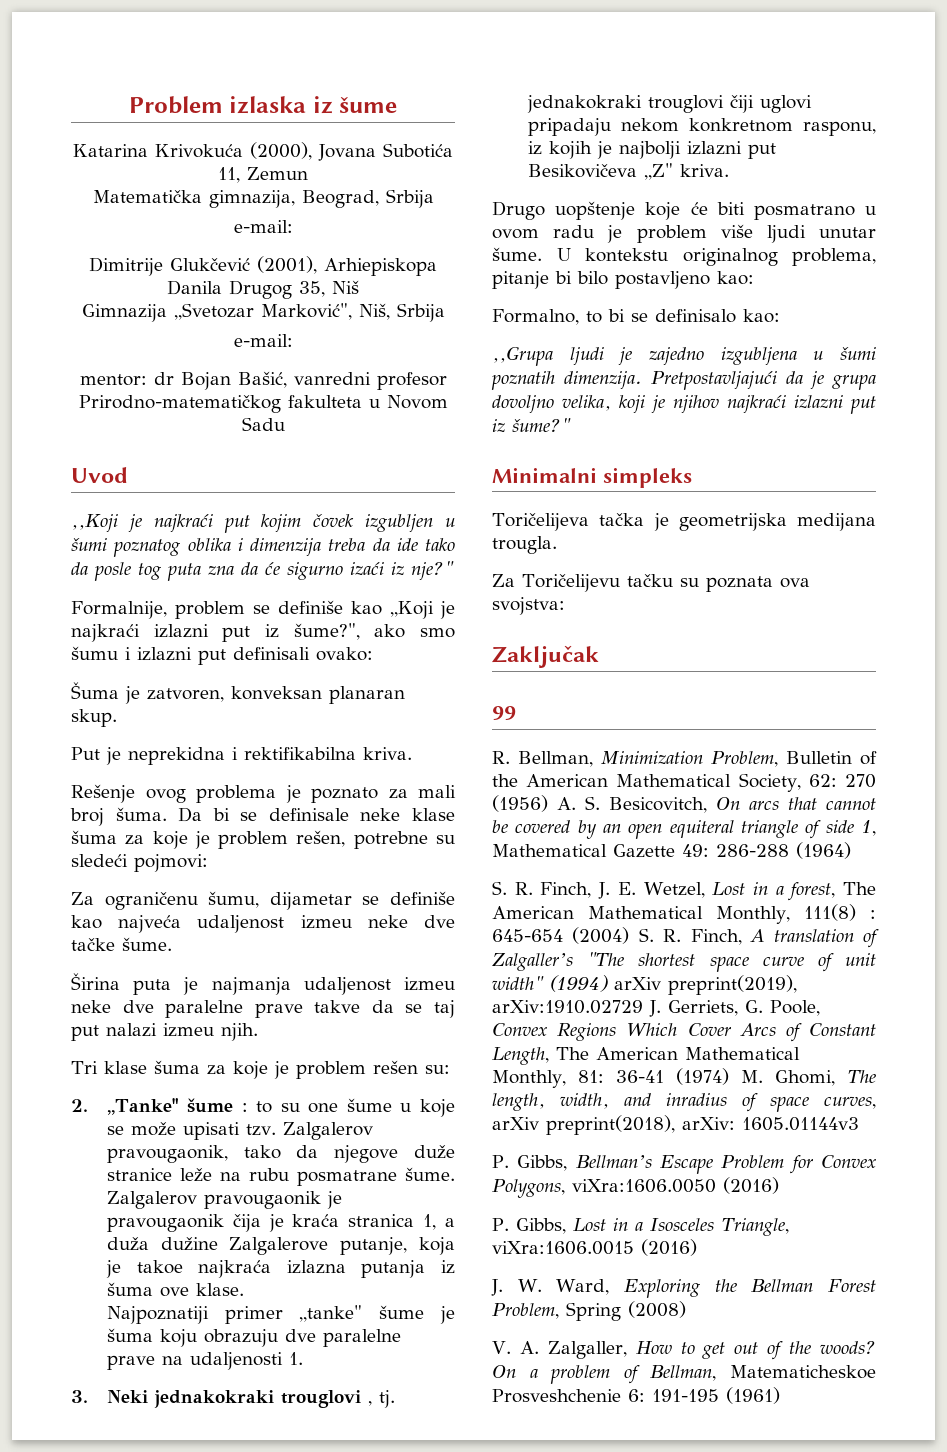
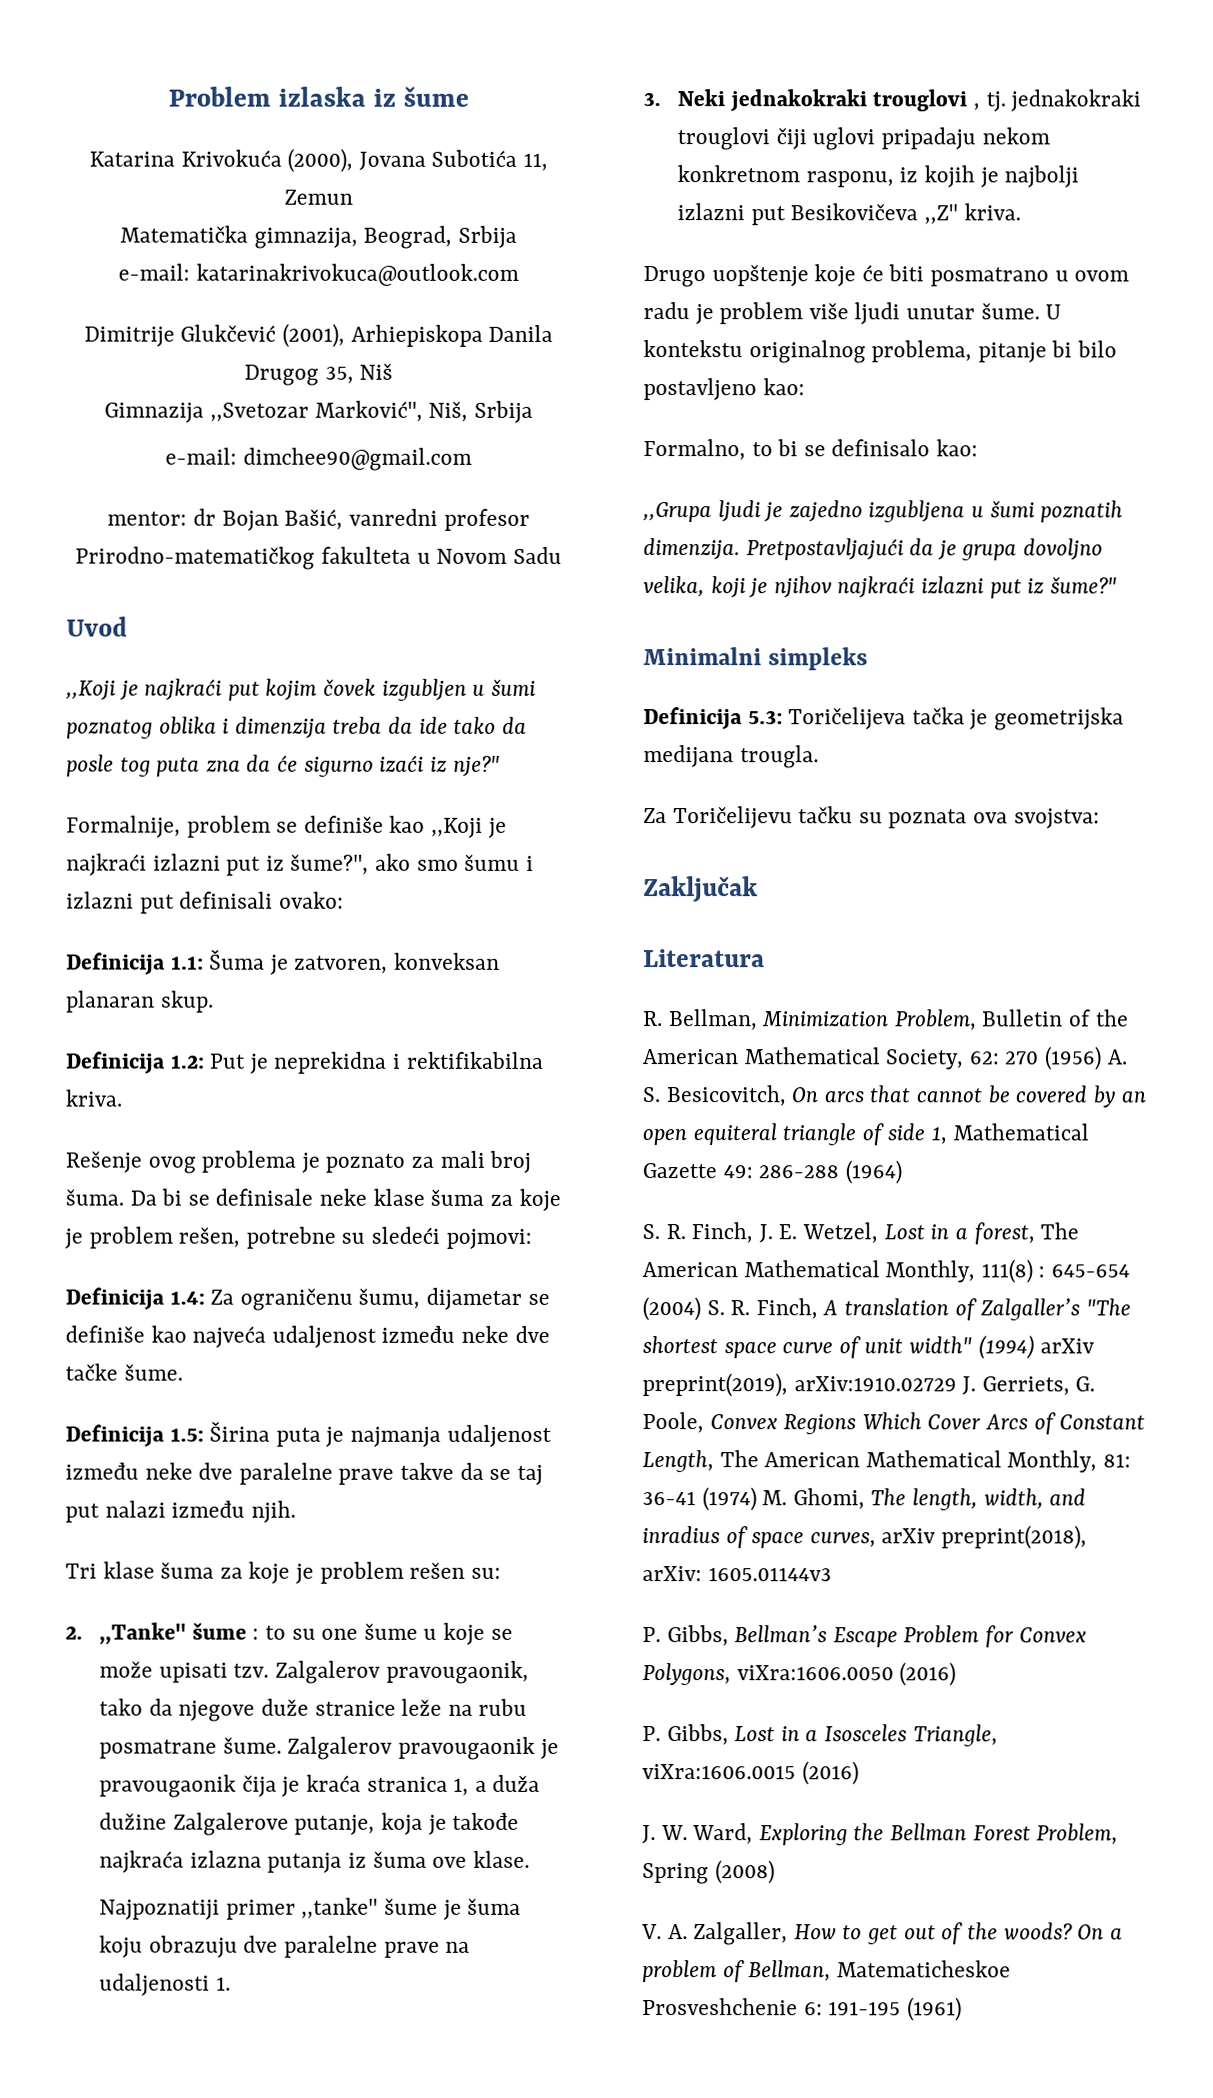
  Matematička gimnazija, Beograd, Srbija
- e-mail:
+ e-mail: katarinakrivokuca@outlook.com
  Gimnazija ,,Svetozar Marković", Niš, Srbija
- e-mail:
+ e-mail: dimchee90@gmail.com
- Šuma je zatvoren, konveksan planaran skup.
+ Definicija 1.1: Šuma je zatvoren, konveksan planaran skup.
- Put je neprekidna i rektifikabilna kriva.
+ Definicija 1.2: Put je neprekidna i rektifikabilna kriva.
- Za ograničenu šumu, dijametar se definiše kao najveća udaljenost izmeu neke dve tačke šume.
+ Definicija 1.4: Za ograničenu šumu, dijametar se definiše kao najveća udaljenost između neke dve tačke šume.
- Širina puta je najmanja udaljenost izmeu neke dve paralelne prave takve da se taj put nalazi izmeu njih.
+ Definicija 1.5: Širina puta je najmanja udaljenost između neke dve paralelne prave takve da se taj put nalazi između njih.
- Zalgalerov pravougaonik je pravougaonik čija je kraća stranica 1, a duža dužine Zalgalerove putanje, koja je takoe najkraća izlazna putanja iz šuma ove klase.
+ Zalgalerov pravougaonik je pravougaonik čija je kraća stranica 1, a duža dužine Zalgalerove putanje, koja je takođe najkraća izlazna putanja iz šuma ove klase.
- Toričelijeva tačka je geometrijska medijana trougla.
+ Definicija 5.3: Toričelijeva tačka je geometrijska medijana trougla.
- 99
+ Literatura

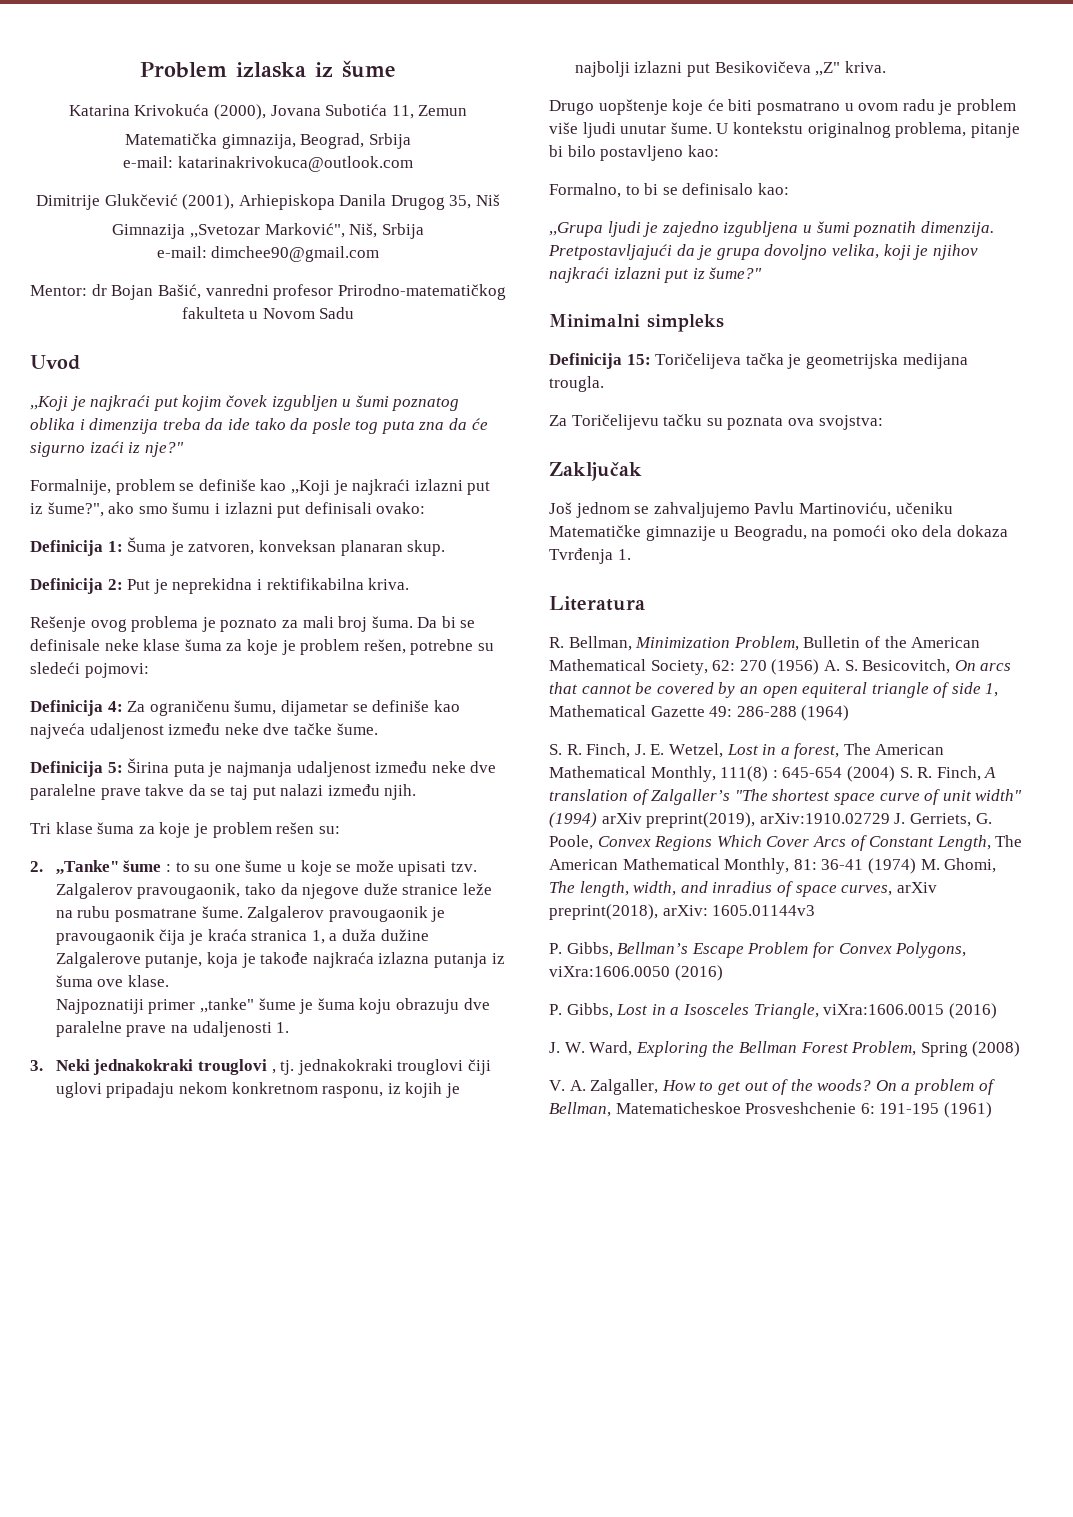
- mentor: dr Bojan Bašić, vanredni profesor Prirodno-matematičkog fakulteta u Novom Sadu
+ Mentor: dr Bojan Bašić, vanredni profesor Prirodno-matematičkog fakulteta u Novom Sadu
- Definicija 1.1: Šuma je zatvoren, konveksan planaran skup.
+ Definicija 1: Šuma je zatvoren, konveksan planaran skup.
- Definicija 1.2: Put je neprekidna i rektifikabilna kriva.
+ Definicija 2: Put je neprekidna i rektifikabilna kriva.
- Definicija 1.4: Za ograničenu šumu, dijametar se definiše kao najveća udaljenost između neke dve tačke šume.
+ Definicija 4: Za ograničenu šumu, dijametar se definiše kao najveća udaljenost između neke dve tačke šume.
- Definicija 1.5: Širina puta je najmanja udaljenost između neke dve paralelne prave takve da se taj put nalazi između njih.
+ Definicija 5: Širina puta je najmanja udaljenost između neke dve paralelne prave takve da se taj put nalazi između njih.
- Definicija 5.3: Toričelijeva tačka je geometrijska medijana trougla.
+ Definicija 15: Toričelijeva tačka je geometrijska medijana trougla.
+ Još jednom se zahvaljujemo Pavlu Martinoviću, učeniku Matematičke gimnazije u Beogradu, na pomoći oko dela dokaza Tvrđenja 1.

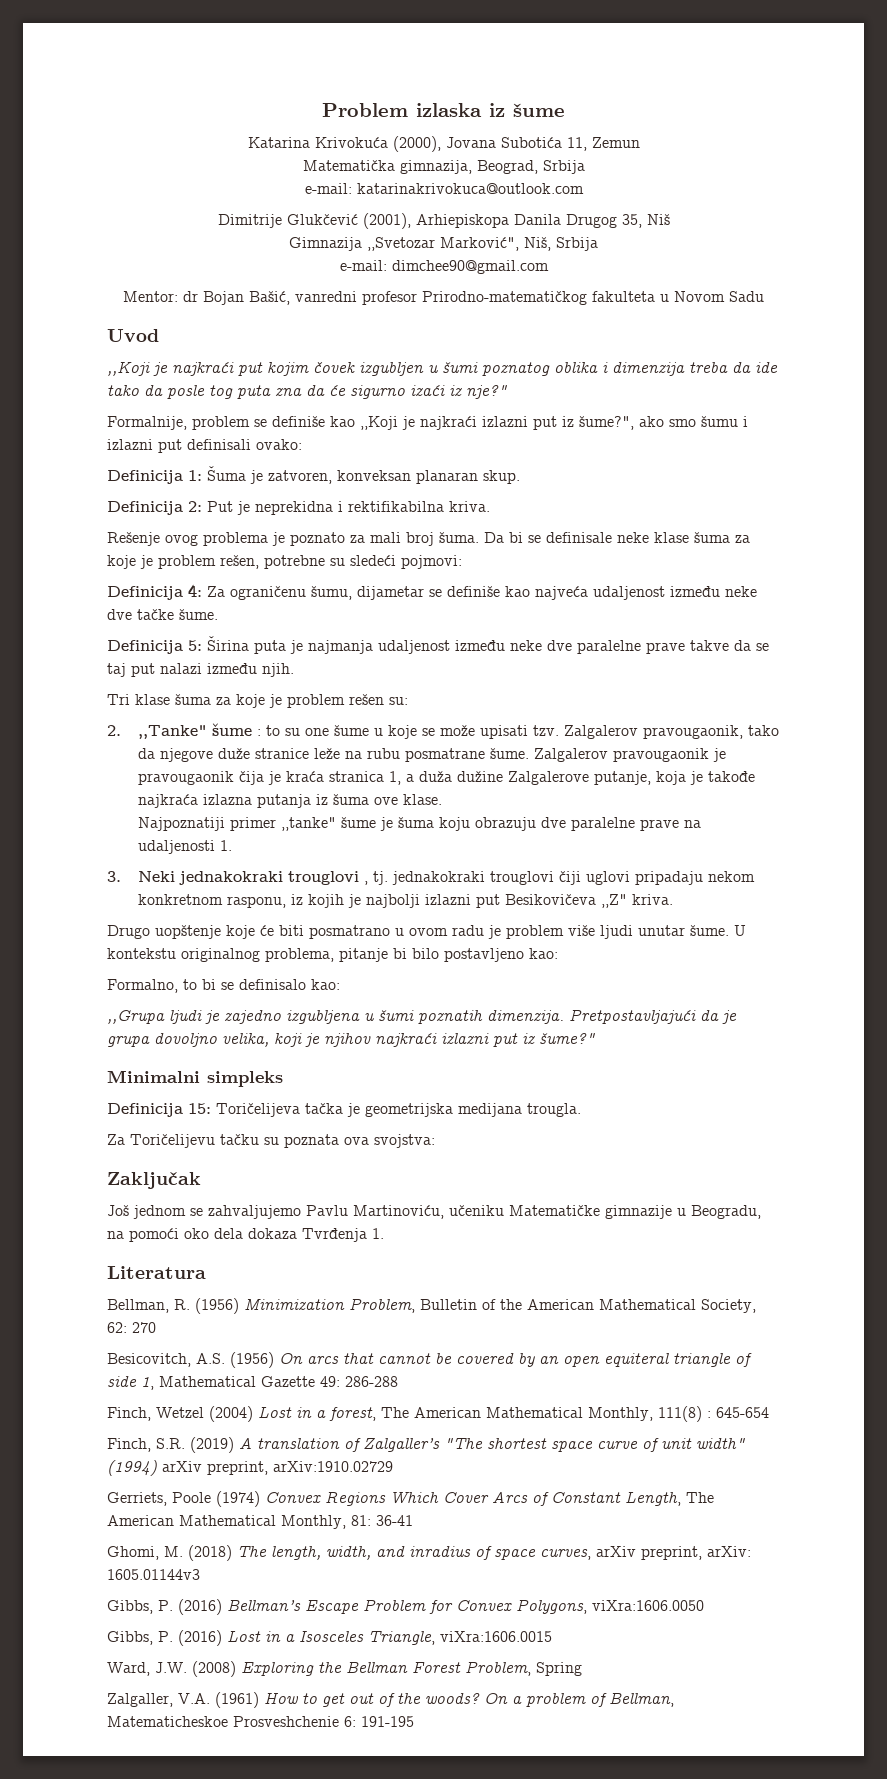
- R. Bellman, Minimization Problem, Bulletin of the American Mathematical Society, 62:
+ Bellman, R. (1956) Minimization Problem, Bulletin of the American Mathematical Society, 62:
- 270 (1956) A. S. Besicovitch, On arcs that cannot be covered by an open equiteral triangle of side 1, Mathematical Gazette 49:
+ 270
+ Besicovitch, A.S. (1956) On arcs that cannot be covered by an open equiteral triangle of side 1, Mathematical Gazette 49:
- 286-288 (1964)
- S. R. Finch, J. E. Wetzel, Lost in a forest, The American Mathematical Monthly, 111(8) :
+ 286-288
+ Finch, Wetzel (2004) Lost in a forest, The American Mathematical Monthly, 111(8) :
- 645-654 (2004) S. R. Finch, A translation of Zalgaller’s "The shortest space curve of unit width" (1994) arXiv preprint(2019), arXiv:1910.02729 J. Gerriets, G. Poole, Convex Regions Which Cover Arcs of Constant Length, The American Mathematical Monthly, 81:
+ 645-654
+ Finch, S.R. (2019) A translation of Zalgaller’s "The shortest space curve of unit width" (1994) arXiv preprint, arXiv:1910.02729
+ Gerriets, Poole (1974) Convex Regions Which Cover Arcs of Constant Length, The American Mathematical Monthly, 81:
- 36-41 (1974) M. Ghomi, The length, width, and inradius of space curves, arXiv preprint(2018), arXiv:
+ 36-41
+ Ghomi, M. (2018) The length, width, and inradius of space curves, arXiv preprint, arXiv:
- P. Gibbs, Bellman’s Escape Problem for Convex Polygons, viXra:1606.0050 (2016)
- P. Gibbs, Lost in a Isosceles Triangle, viXra:1606.0015 (2016)
- J. W. Ward, Exploring the Bellman Forest Problem, Spring (2008)
- V. A. Zalgaller, How to get out of the woods?
+ Gibbs, P. (2016) Bellman’s Escape Problem for Convex Polygons, viXra:1606.0050
+ Gibbs, P. (2016) Lost in a Isosceles Triangle, viXra:1606.0015
+ Ward, J.W. (2008) Exploring the Bellman Forest Problem, Spring
+ Zalgaller, V.A. (1961) How to get out of the woods?
- On a problem of Bellman, Matematicheskoe Prosveshchenie 6: 191-195 (1961)
+ On a problem of Bellman, Matematicheskoe Prosveshchenie 6: 191-195

